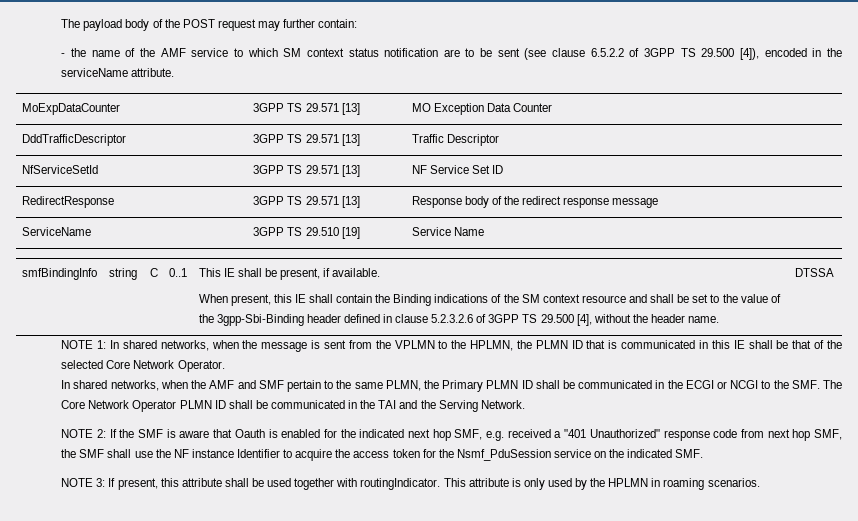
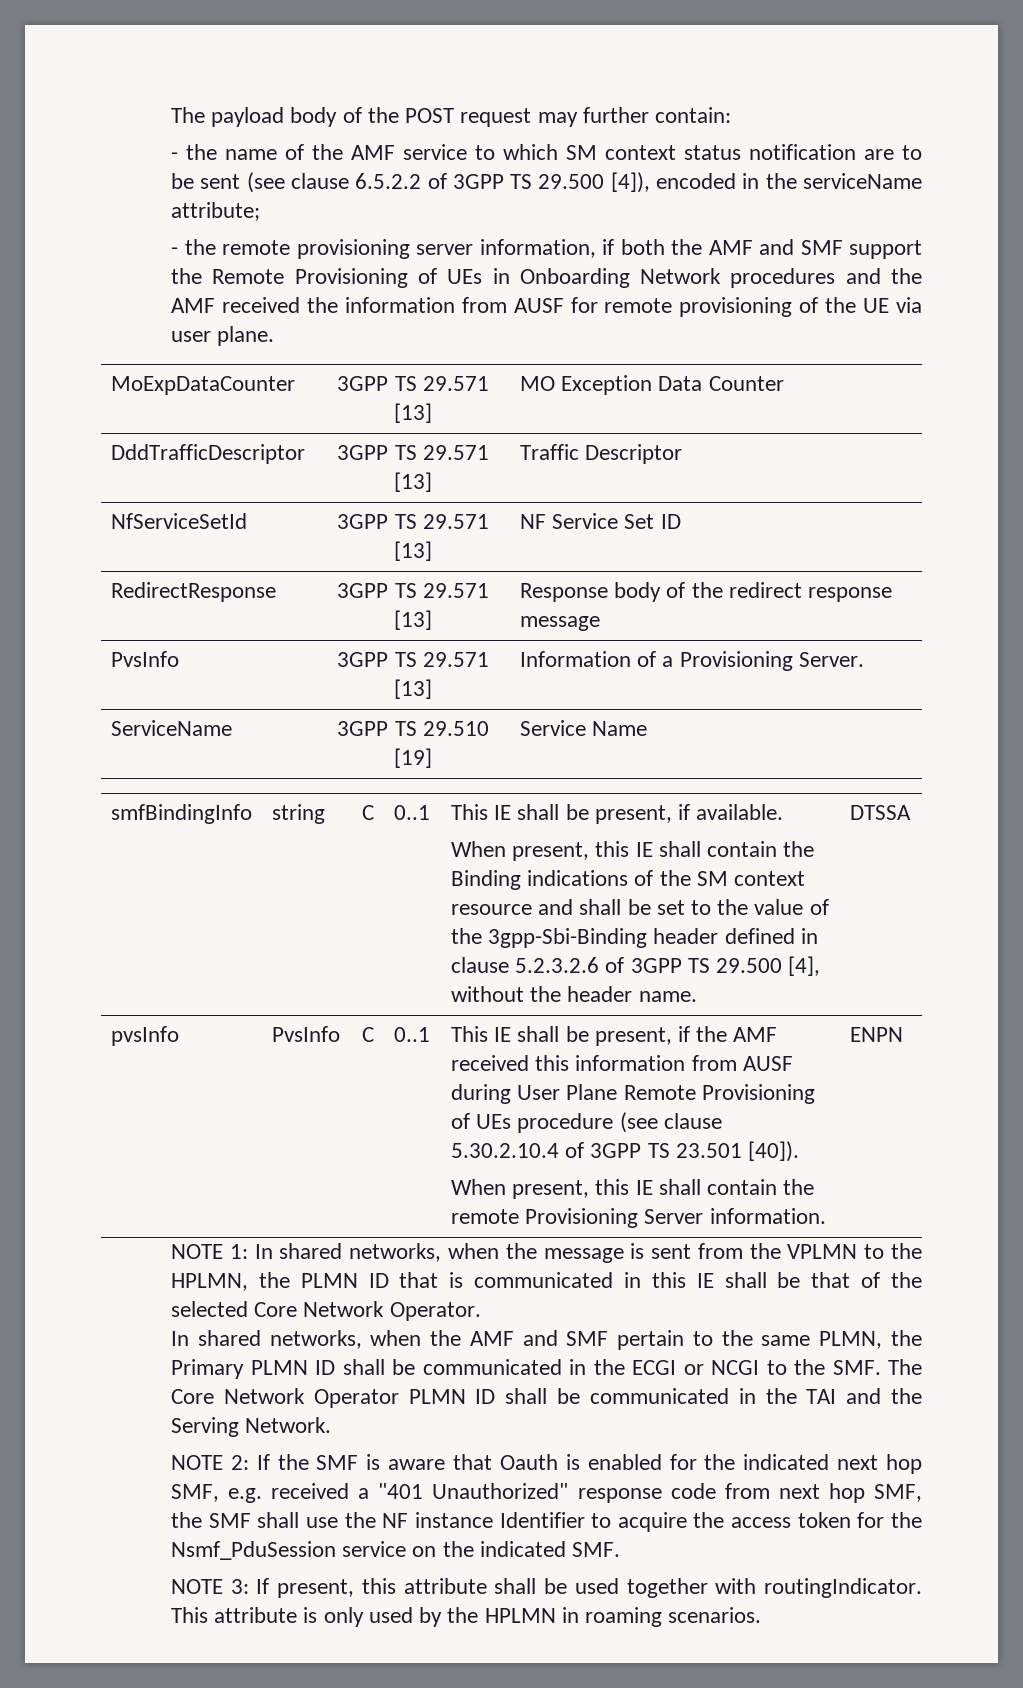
- - the name of the AMF service to which SM context status notification are to be sent (see clause 6.5.2.2 of 3GPP TS 29.500 [4]), encoded in the serviceName attribute.
+ - the name of the AMF service to which SM context status notification are to be sent (see clause 6.5.2.2 of 3GPP TS 29.500 [4]), encoded in the serviceName attribute;
+ - the remote provisioning server information, if both the AMF and SMF support the Remote Provisioning of UEs in Onboarding Network procedures and the AMF received the information from AUSF for remote provisioning of the UE via user plane.
+ PvsInfo | 3GPP TS 29.571 [13] | Information of a Provisioning Server.
+ pvsInfo | PvsInfo | C | 0..1 | This IE shall be present, if the AMF received this information from AUSF during User Plane Remote Provisioning of UEs procedure (see clause 5.30.2.10.4 of 3GPP TS 23.501 [40]).
+ When present, this IE shall contain the remote Provisioning Server information. | ENPN

